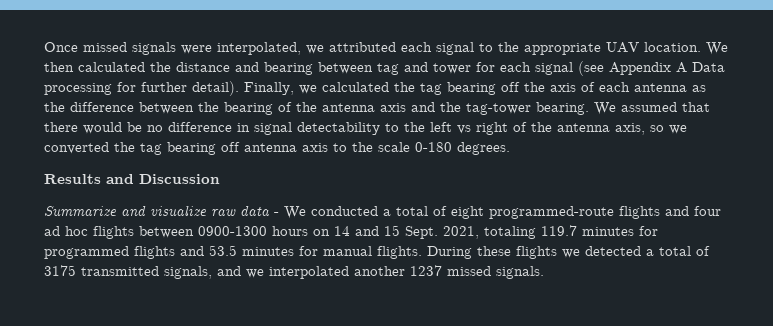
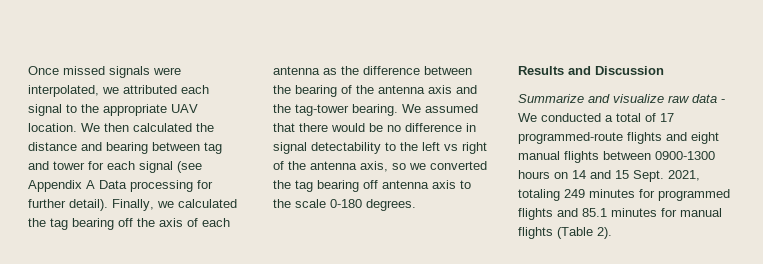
- Summarize and visualize raw data - We conducted a total of eight programmed-route flights and four ad hoc flights between 0900-1300 hours on 14 and 15 Sept.
+ Summarize and visualize raw data - We conducted a total of 17 programmed-route flights and eight manual flights between 0900-1300 hours on 14 and 15 Sept.
- 2021, totaling 119.7 minutes for programmed flights and 53.5 minutes for manual flights. During these flights we detected a total of 3175 transmitted signals, and we interpolated another 1237 missed signals.
+ 2021, totaling 249 minutes for programmed flights and 85.1 minutes for manual flights (Table 2).

